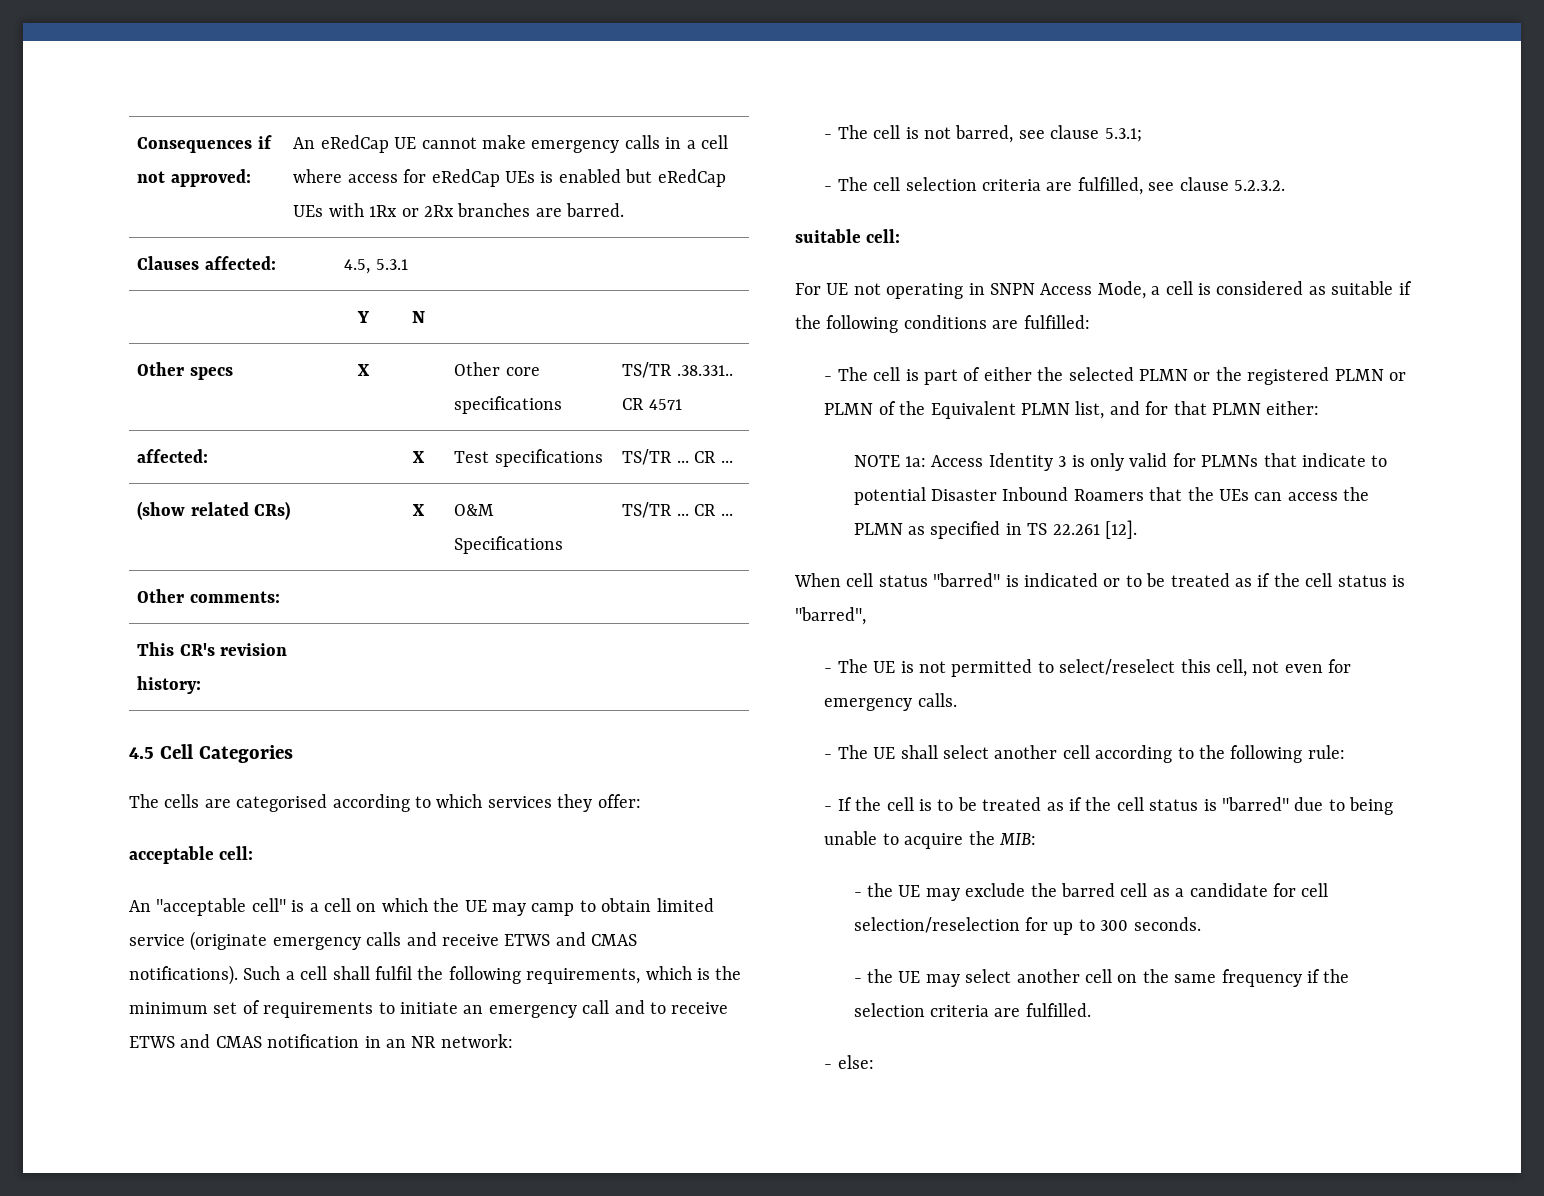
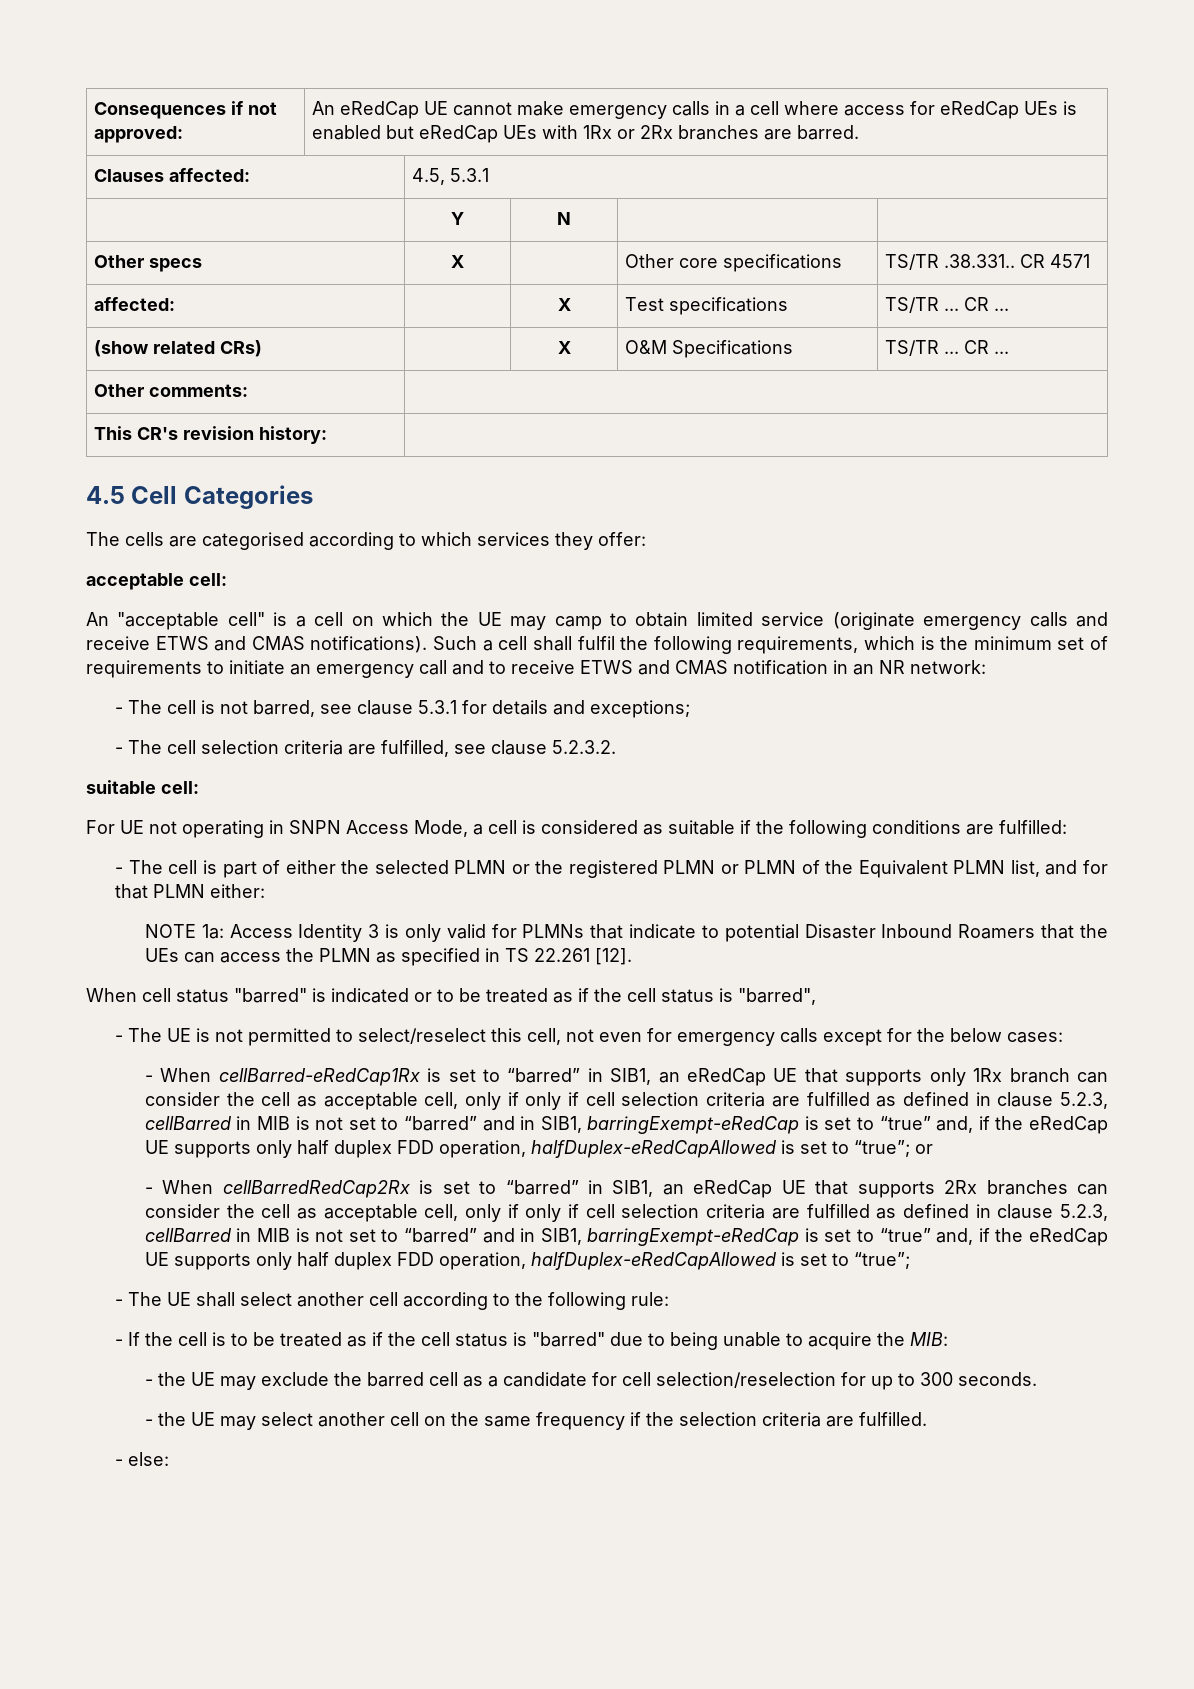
- - The cell is not barred, see clause 5.3.1;
+ - The cell is not barred, see clause 5.3.1 for details and exceptions;
- - The UE is not permitted to select/reselect this cell, not even for emergency calls.
+ - The UE is not permitted to select/reselect this cell, not even for emergency calls except for the below cases:
+ - When cellBarred-eRedCap1Rx is set to “barred” in SIB1, an eRedCap UE that supports only 1Rx branch can consider the cell as acceptable cell, only if only if cell selection criteria are fulfilled as defined in clause 5.2.3, cellBarred in MIB is not set to “barred” and in SIB1, barringExempt-eRedCap is set to “true” and, if the eRedCap UE supports only half duplex FDD operation, halfDuplex-eRedCapAllowed is set to “true”; or
+ - When cellBarredRedCap2Rx is set to “barred” in SIB1, an eRedCap UE that supports 2Rx branches can consider the cell as acceptable cell, only if only if cell selection criteria are fulfilled as defined in clause 5.2.3, cellBarred in MIB is not set to “barred” and in SIB1, barringExempt-eRedCap is set to “true” and, if the eRedCap UE supports only half duplex FDD operation, halfDuplex-eRedCapAllowed is set to “true”;

